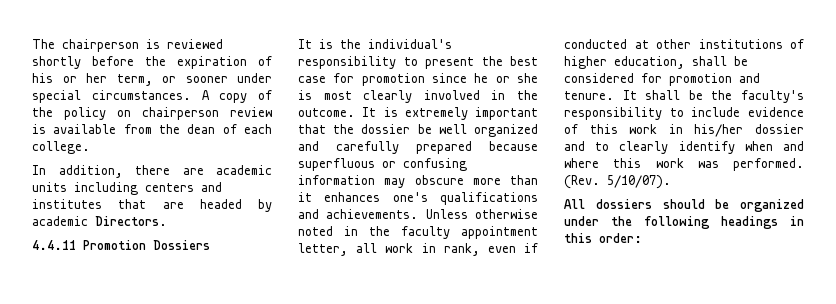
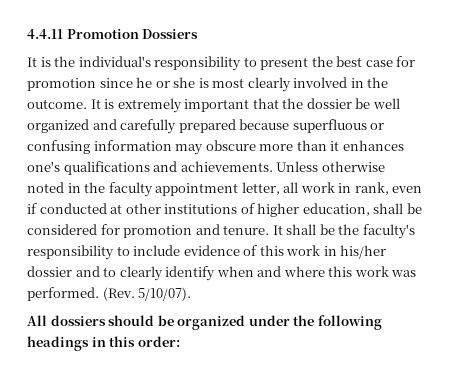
- The chairperson is reviewed shortly before the expiration of his or her term, or sooner under special circumstances. A copy of the policy on chairperson review is available from the dean of each college.
- In addition, there are academic units including centers and institutes that are headed by academic Directors.

